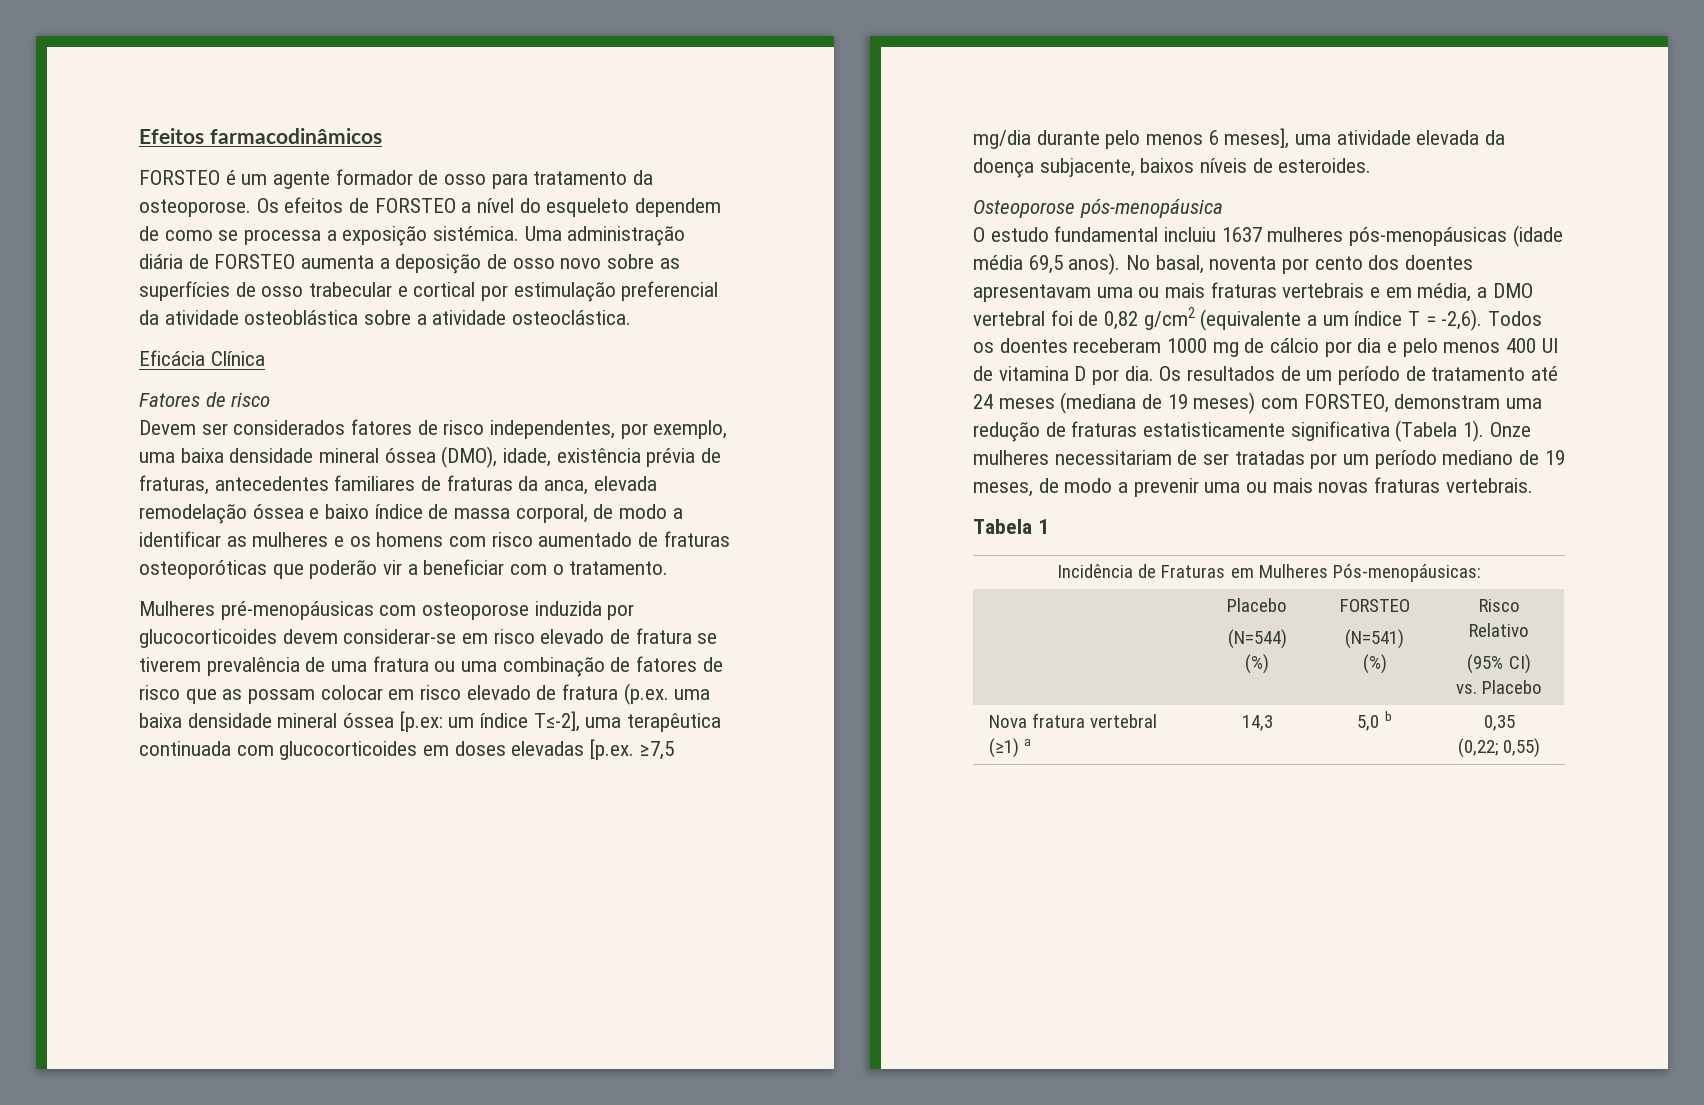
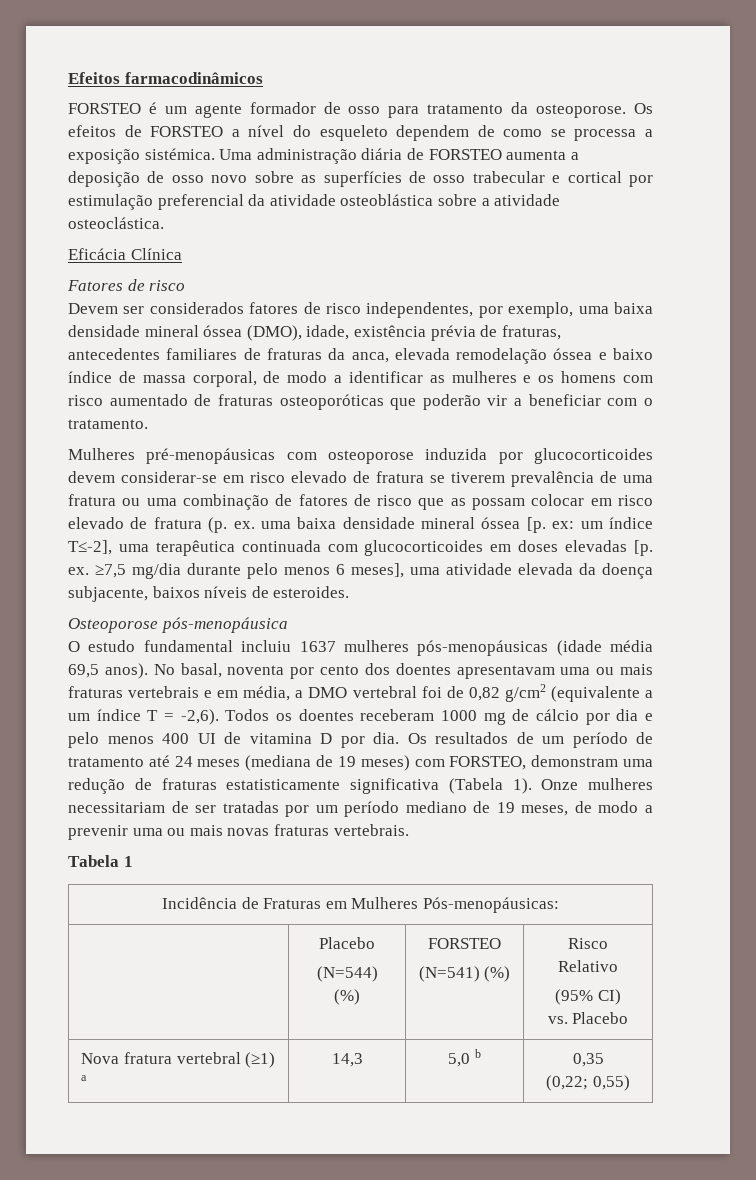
- Mulheres pré-menopáusicas com osteoporose induzida por glucocorticoides devem considerar-se em risco elevado de fratura se tiverem prevalência de uma fratura ou uma combinação de fatores de risco que as possam colocar em risco elevado de fratura (p.ex. uma baixa densidade mineral óssea [p.ex:
+ Mulheres pré-menopáusicas com osteoporose induzida por glucocorticoides devem considerar-se em risco elevado de fratura se tiverem prevalência de uma fratura ou uma combinação de fatores de risco que as possam colocar em risco elevado de fratura (p. ex. uma baixa densidade mineral óssea [p. ex:
- um índice T≤-2], uma terapêutica continuada com glucocorticoides em doses elevadas [p.ex. ≥7,5 mg/dia durante pelo menos 6 meses], uma atividade elevada da doença subjacente, baixos níveis de esteroides.
+ um índice T≤-2], uma terapêutica continuada com glucocorticoides em doses elevadas [p. ex. ≥7,5 mg/dia durante pelo menos 6 meses], uma atividade elevada da doença subjacente, baixos níveis de esteroides.

